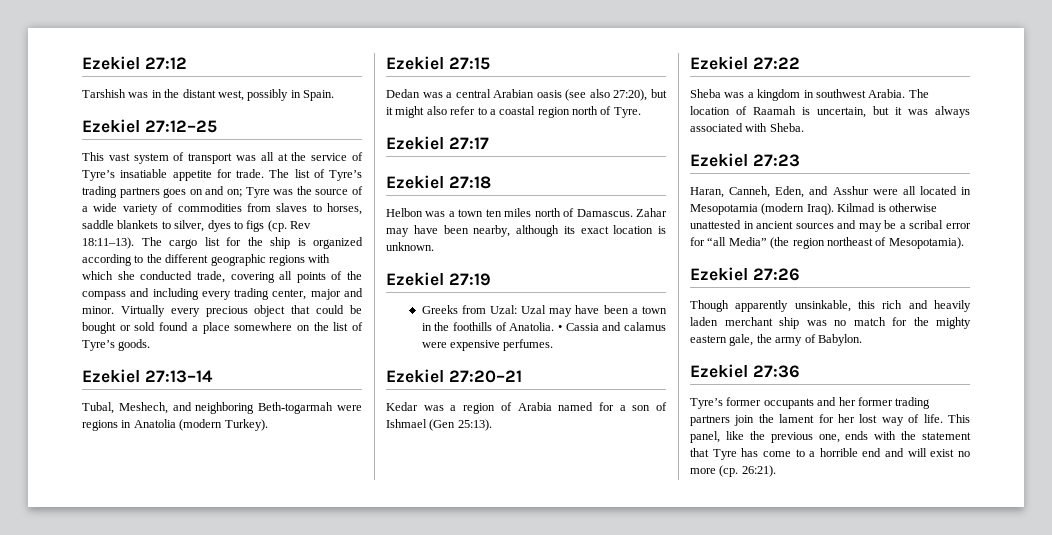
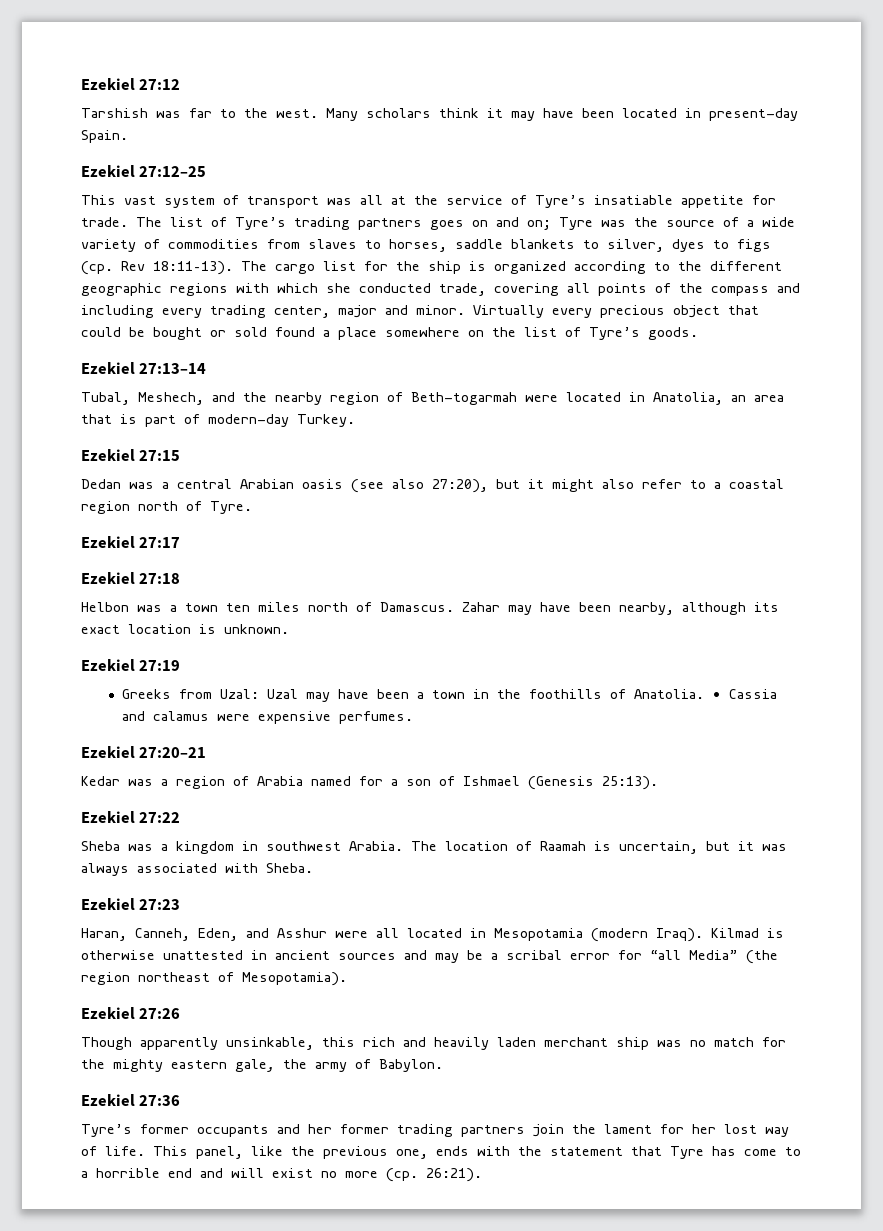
- Tarshish was in the distant west, possibly in Spain.
+ Tarshish was far to the west. Many scholars think it may have been located in present-day Spain.
- Tubal, Meshech, and neighboring Beth-togarmah were regions in Anatolia (modern Turkey).
+ Tubal, Meshech, and the nearby region of Beth-togarmah were located in Anatolia, an area that is part of modern-day Turkey.
- Kedar was a region of Arabia named for a son of Ishmael (Gen 25:13).
+ Kedar was a region of Arabia named for a son of Ishmael (Genesis 25:13).

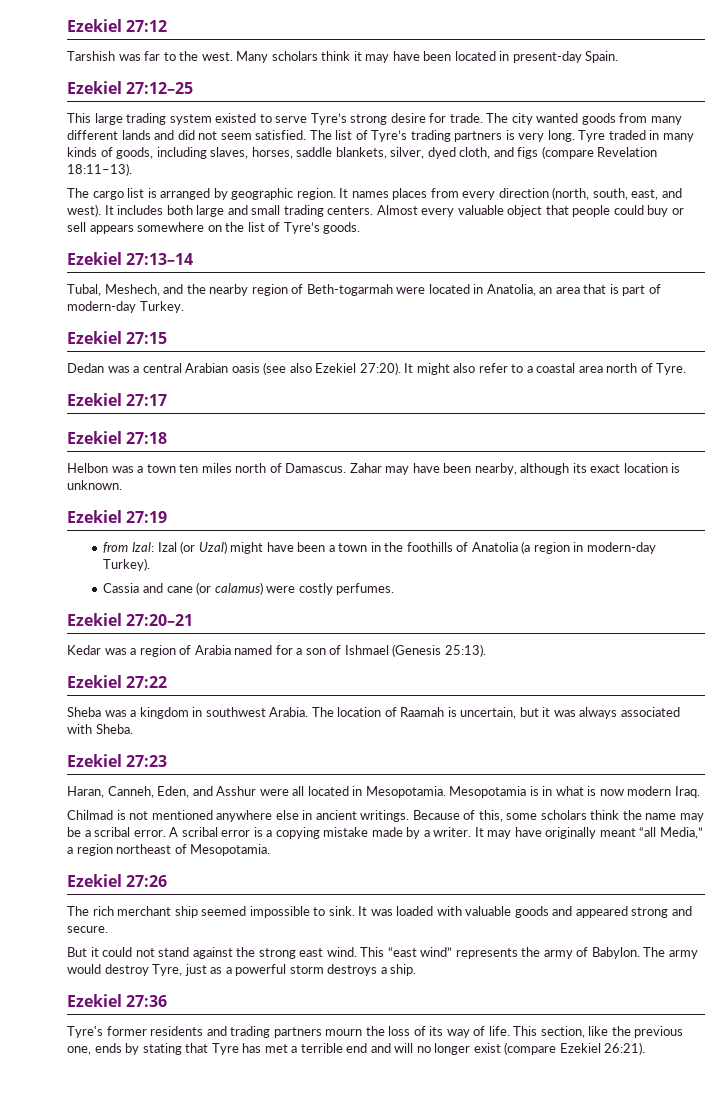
- This vast system of transport was all at the service of Tyre’s insatiable appetite for trade.
+ This large trading system existed to serve Tyre’s strong desire for trade. The city wanted goods from many different lands and did not seem satisfied.
- The list of Tyre’s trading partners goes on and on; Tyre was the source of a wide variety of commodities from slaves to horses, saddle blankets to silver, dyes to figs (cp. Rev 18:11–13). The cargo list for the ship is organized according to the different geographic regions with which she conducted trade, covering all points of the compass and including every trading center, major and minor. Virtually every precious object that could be bought or sold found a place somewhere on the list of Tyre’s goods.
+ The list of Tyre’s trading partners is very long. Tyre traded in many kinds of goods, including slaves, horses, saddle blankets, silver, dyed cloth, and figs (compare Revelation 18:11–13).
+ The cargo list is arranged by geographic region. It names places from every direction (north, south, east, and west). It includes both large and small trading centers. Almost every valuable object that people could buy or sell appears somewhere on the list of Tyre’s goods.
- Dedan was a central Arabian oasis (see also 27:20), but it might also refer to a coastal region north of Tyre.
+ Dedan was a central Arabian oasis (see also Ezekiel 27:20). It might also refer to a coastal area north of Tyre.
- Greeks from Uzal: Uzal may have been a town in the foothills of Anatolia. • Cassia and calamus were expensive perfumes.
+ from Izal: Izal (or Uzal) might have been a town in the foothills of Anatolia (a region in modern-day Turkey).
+ Cassia and cane (or calamus) were costly perfumes.
- Haran, Canneh, Eden, and Asshur were all located in Mesopotamia (modern Iraq). Kilmad is otherwise unattested in ancient sources and may be a scribal error for “all Media” (the region northeast of Mesopotamia).
+ Haran, Canneh, Eden, and Asshur were all located in Mesopotamia. Mesopotamia is in what is now modern Iraq.
+ Chilmad is not mentioned anywhere else in ancient writings. Because of this, some scholars think the name may be a scribal error. A scribal error is a copying mistake made by a writer. It may have originally meant “all Media,” a region northeast of Mesopotamia.
- Though apparently unsinkable, this rich and heavily laden merchant ship was no match for the mighty eastern gale, the army of Babylon.
+ The rich merchant ship seemed impossible to sink. It was loaded with valuable goods and appeared strong and secure.
+ But it could not stand against the strong east wind. This “east wind” represents the army of Babylon. The army would destroy Tyre, just as a powerful storm destroys a ship.
  Ezekiel 27:36
- Tyre’s former occupants and her former trading partners join the lament for her lost way of life.
+ Tyre's former residents and trading partners mourn the loss of its way of life.
- This panel, like the previous one, ends with the statement that Tyre has come to a horrible end and will exist no more (cp. 26:21).
+ This section, like the previous one, ends by stating that Tyre has met a terrible end and will no longer exist (compare Ezekiel 26:21).

